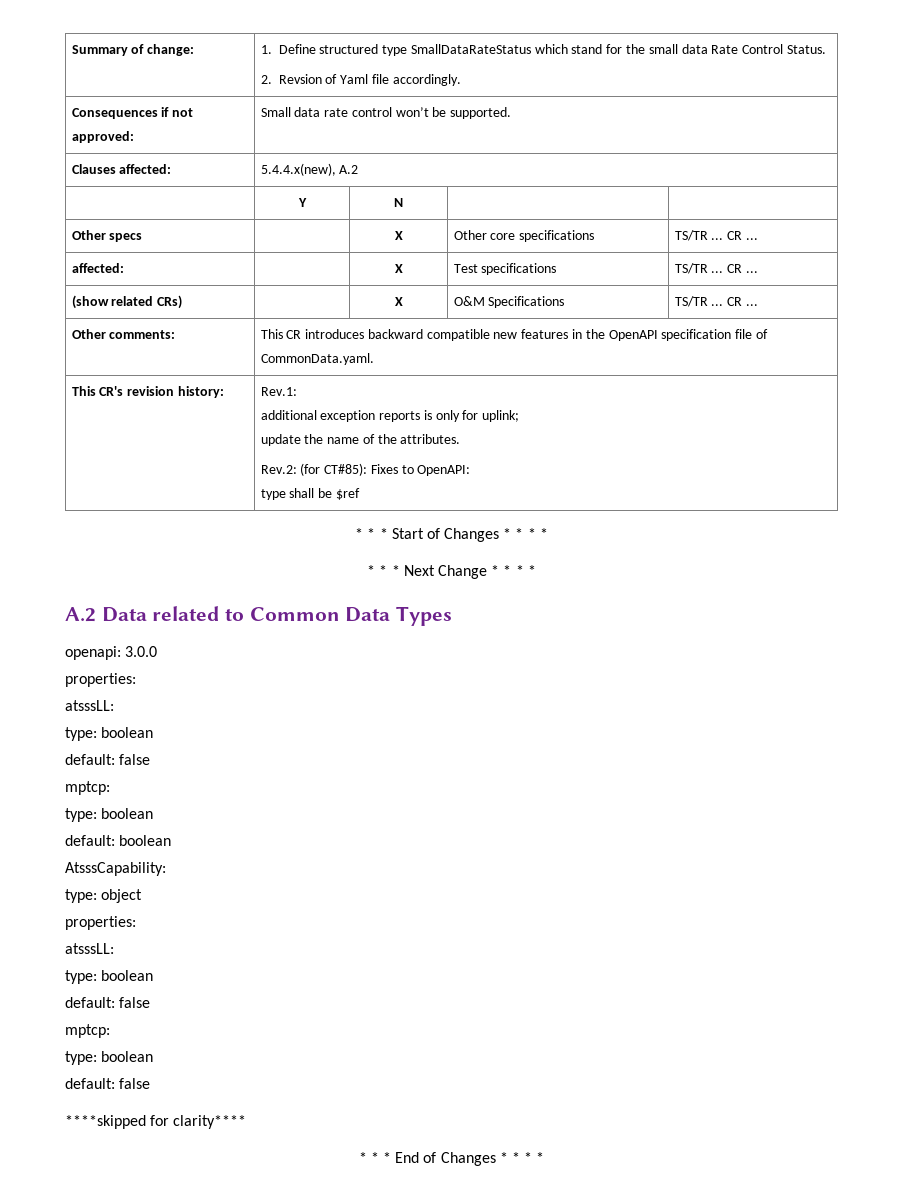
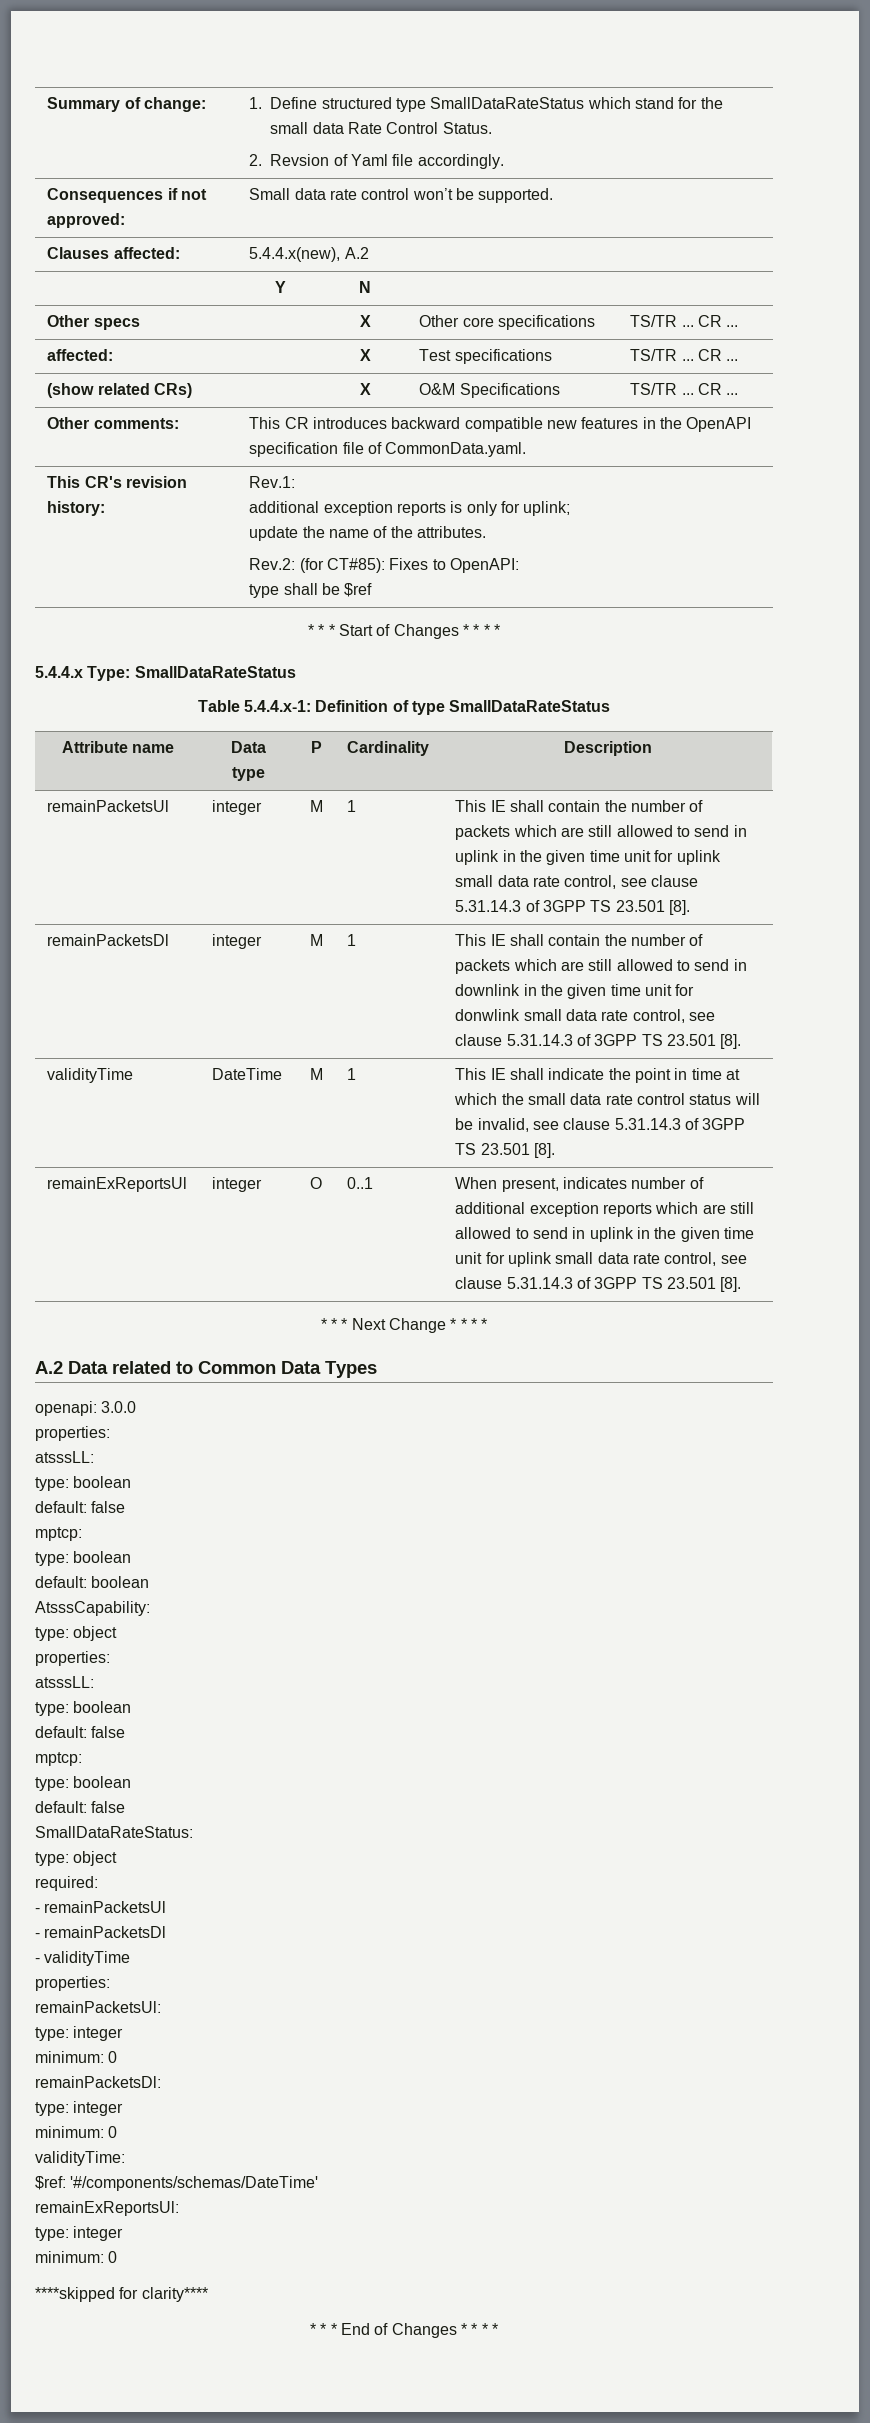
+ 5.4.4.x Type: SmallDataRateStatus
+ Table 5.4.4.x-1: Definition of type SmallDataRateStatus
+ Attribute name | Data type | P | Cardinality | Description
+ remainPacketsUl | integer | M | 1 | This IE shall contain the number of packets which are still allowed to send in uplink in the given time unit for uplink small data rate control, see clause 5.31.14.3 of 3GPP TS 23.501 [8].
+ remainPacketsDl | integer | M | 1 | This IE shall contain the number of packets which are still allowed to send in downlink in the given time unit for donwlink small data rate control, see clause 5.31.14.3 of 3GPP TS 23.501 [8].
+ validityTime | DateTime | M | 1 | This IE shall indicate the point in time at which the small data rate control status will be invalid, see clause 5.31.14.3 of 3GPP TS 23.501 [8].
+ remainExReportsUl | integer | O | 0..1 | When present, indicates number of additional exception reports which are still allowed to send in uplink in the given time unit for uplink small data rate control, see clause 5.31.14.3 of 3GPP TS 23.501 [8].
+ SmallDataRateStatus:
+ type: object
+ required:
+ - remainPacketsUl
+ - remainPacketsDl
+ - validityTime
+ properties:
+ remainPacketsUl:
+ type: integer
+ minimum: 0
+ remainPacketsDl:
+ type: integer
+ minimum: 0
+ validityTime:
+ $ref: '#/components/schemas/DateTime'
+ remainExReportsUl:
+ type: integer
+ minimum: 0

